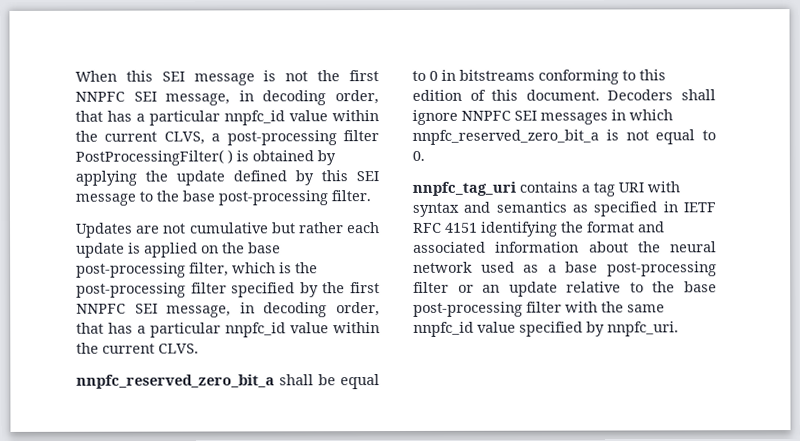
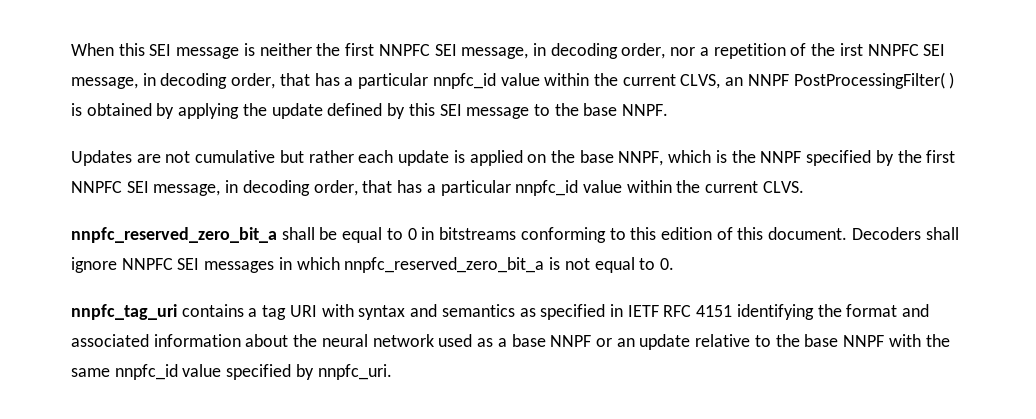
- When this SEI message is not the first NNPFC SEI message, in decoding order, that has a particular nnpfc_id value within the current CLVS, a post-processing filter PostProcessingFilter( ) is obtained by applying the update defined by this SEI message to the base post-processing filter.
+ When this SEI message is neither the first NNPFC SEI message, in decoding order, nor a repetition of the irst NNPFC SEI message, in decoding order, that has a particular nnpfc_id value within the current CLVS, an NNPF PostProcessingFilter( ) is obtained by applying the update defined by this SEI message to the base NNPF.
- Updates are not cumulative but rather each update is applied on the base post-processing filter, which is the post-processing filter specified by the first NNPFC SEI message, in decoding order, that has a particular nnpfc_id value within the current CLVS.
+ Updates are not cumulative but rather each update is applied on the base NNPF, which is the NNPF specified by the first NNPFC SEI message, in decoding order, that has a particular nnpfc_id value within the current CLVS.
- nnpfc_tag_uri contains a tag URI with syntax and semantics as specified in IETF RFC 4151 identifying the format and associated information about the neural network used as a base post-processing filter or an update relative to the base post-processing filter with the same nnpfc_id value specified by nnpfc_uri.
+ nnpfc_tag_uri contains a tag URI with syntax and semantics as specified in IETF RFC 4151 identifying the format and associated information about the neural network used as a base NNPF or an update relative to the base NNPF with the same nnpfc_id value specified by nnpfc_uri.

